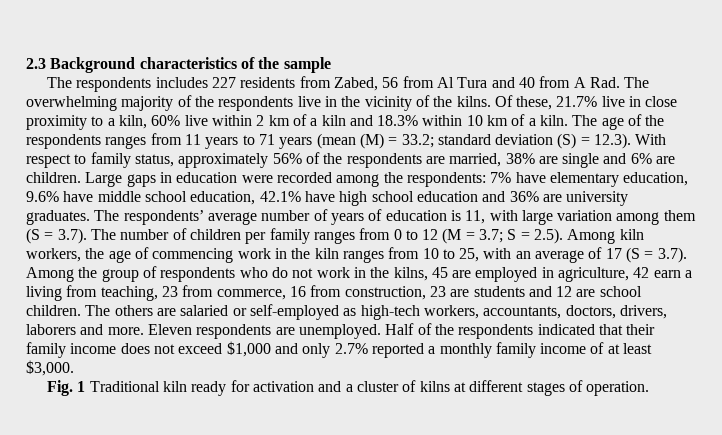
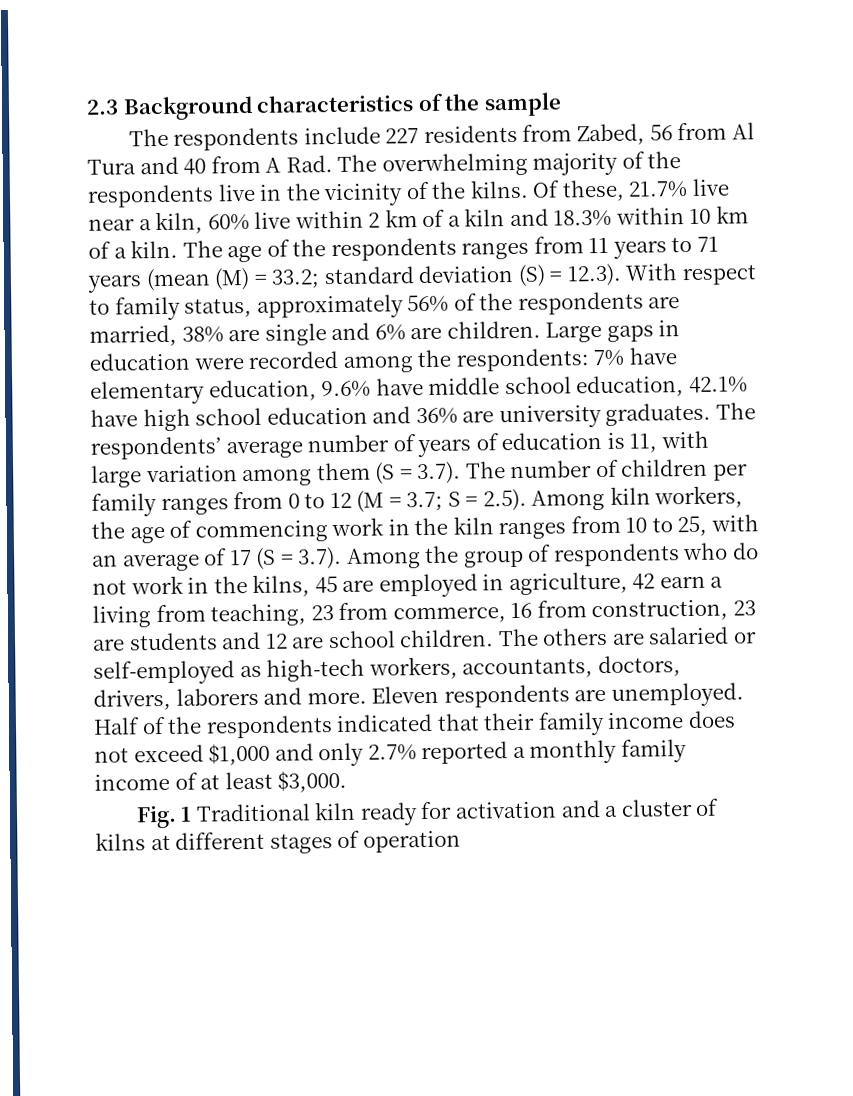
- The respondents includes 227 residents from Zabed, 56 from Al Tura and 40 from A Rad. The overwhelming majority of the respondents live in the vicinity of the kilns.
+ The respondents include 227 residents from Zabed, 56 from Al Tura and 40 from A Rad. The overwhelming majority of the respondents live in the vicinity of the kilns.
- Of these, 21.7% live in close proximity to a kiln, 60% live within 2 km of a kiln and 18.3% within 10 km of a kiln.
+ Of these, 21.7% live near a kiln, 60% live within 2 km of a kiln and 18.3% within 10 km of a kiln.
- Fig. 1 Traditional kiln ready for activation and a cluster of kilns at different stages of operation.
+ Fig. 1 Traditional kiln ready for activation and a cluster of kilns at different stages of operation

